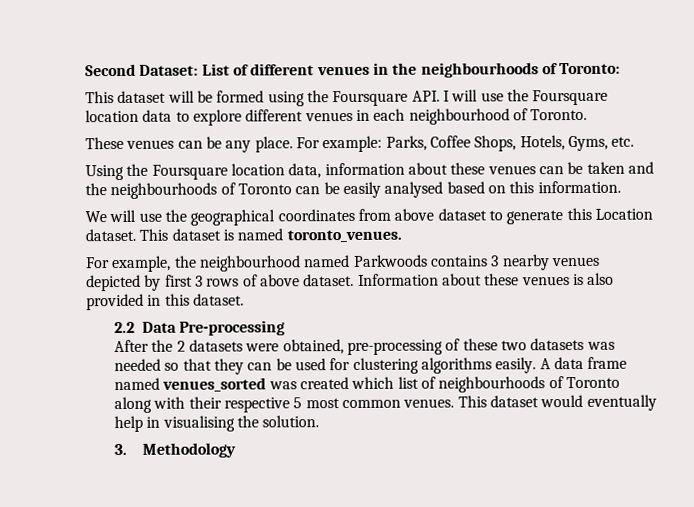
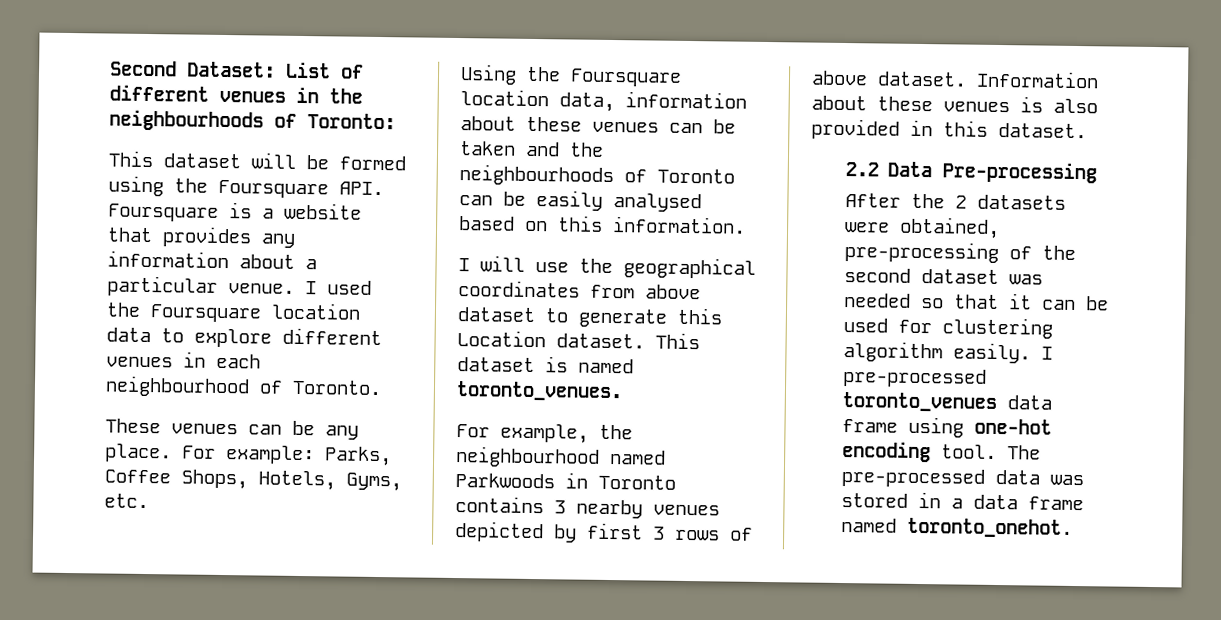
- This dataset will be formed using the Foursquare API. I will use the Foursquare location data to explore different venues in each neighbourhood of Toronto.
+ This dataset will be formed using the Foursquare API. Foursquare is a website that provides any information about a particular venue. I used the Foursquare location data to explore different venues in each neighbourhood of Toronto.
- We will use the geographical coordinates from above dataset to generate this Location dataset.
+ I will use the geographical coordinates from above dataset to generate this Location dataset.
- For example, the neighbourhood named Parkwoods contains 3 nearby venues depicted by first 3 rows of above dataset.
+ For example, the neighbourhood named Parkwoods in Toronto contains 3 nearby venues depicted by first 3 rows of above dataset.
- After the 2 datasets were obtained, pre-processing of these two datasets was needed so that they can be used for clustering algorithms easily. A data frame named venues_sorted was created which list of neighbourhoods of Toronto along with their respective 5 most common venues. This dataset would eventually help in visualising the solution.
- 3. Methodology
+ After the 2 datasets were obtained, pre-processing of the second dataset was needed so that it can be used for clustering algorithm easily. I pre-processed toronto_venues data frame using one-hot encoding tool. The pre-processed data was stored in a data frame named toronto_onehot.

